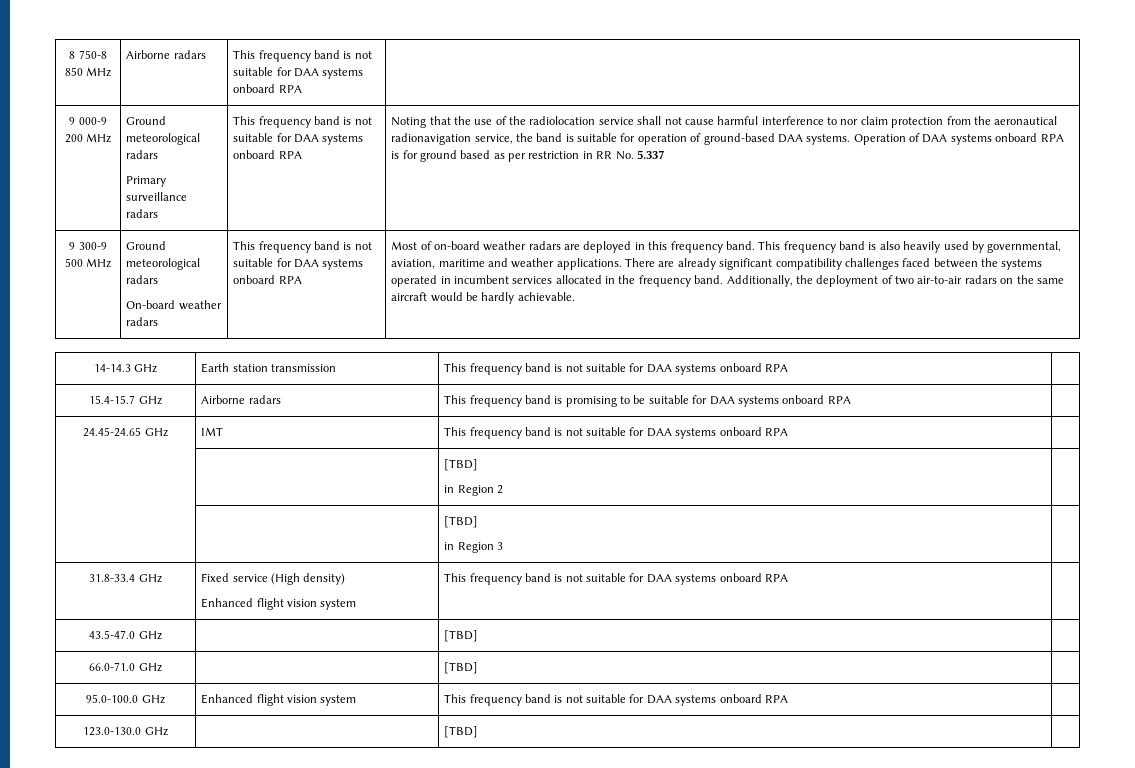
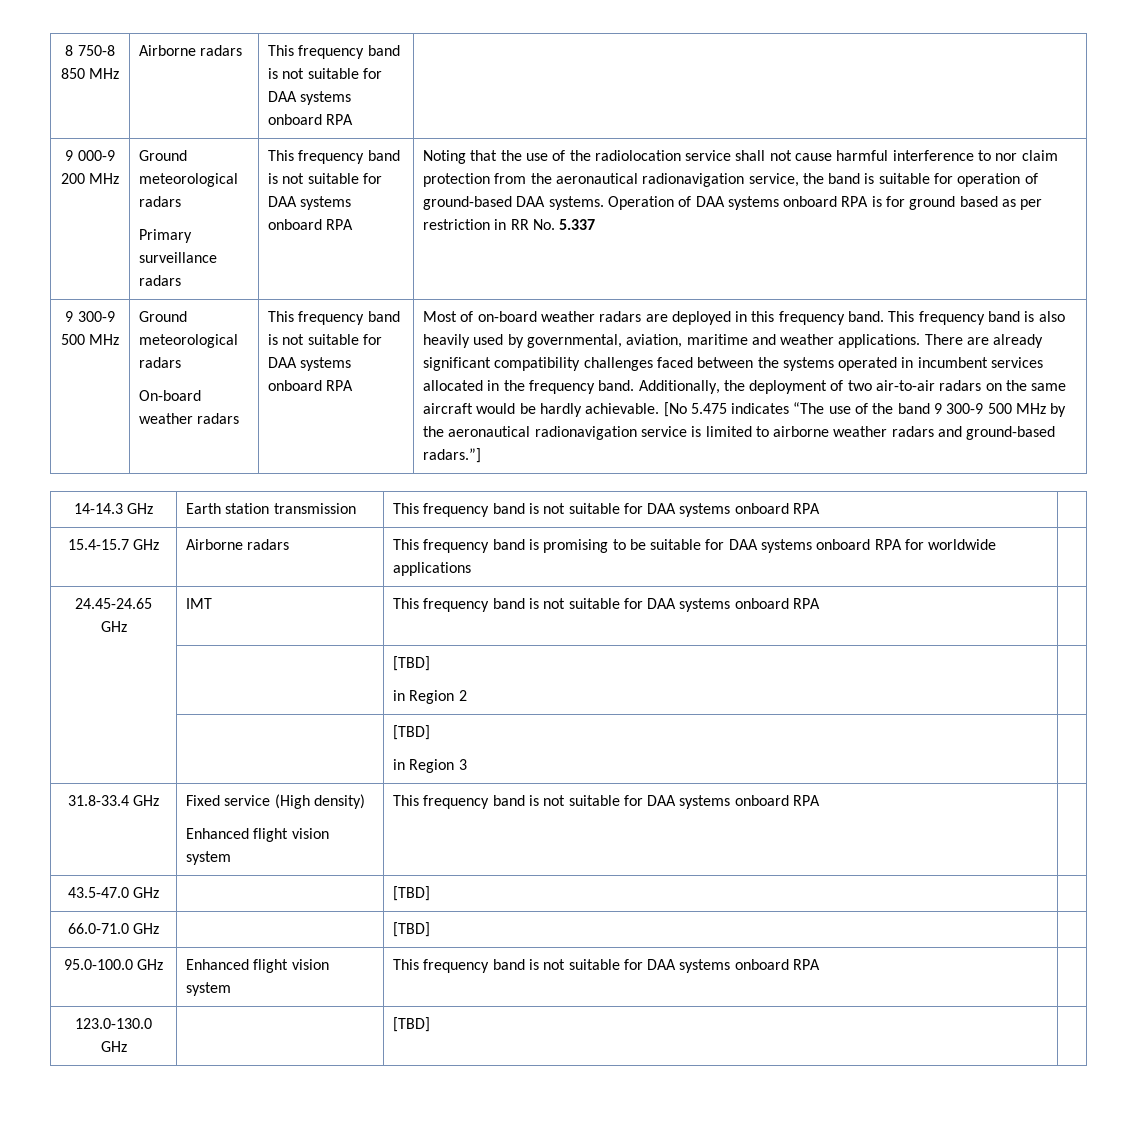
+ [No 5.475 indicates “The use of the band 9 300-9 500 MHz by the aeronautical radionavigation service is limited to airborne weather radars and ground-based radars.”]
- 15.4-15.7 GHz | Airborne radars | This frequency band is promising to be suitable for DAA systems onboard RPA |
+ 15.4-15.7 GHz | Airborne radars | This frequency band is promising to be suitable for DAA systems onboard RPA for worldwide applications |

